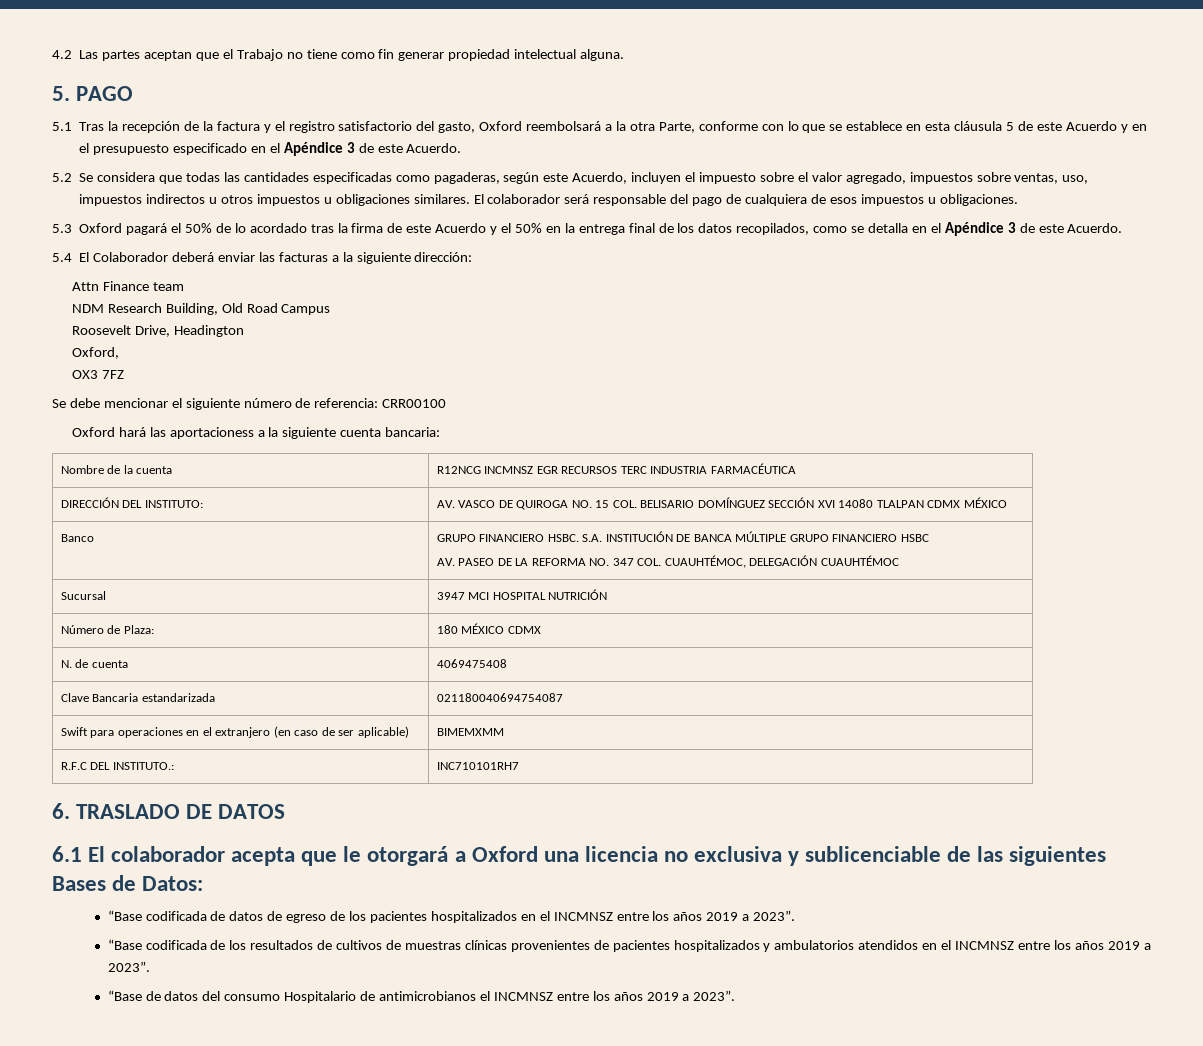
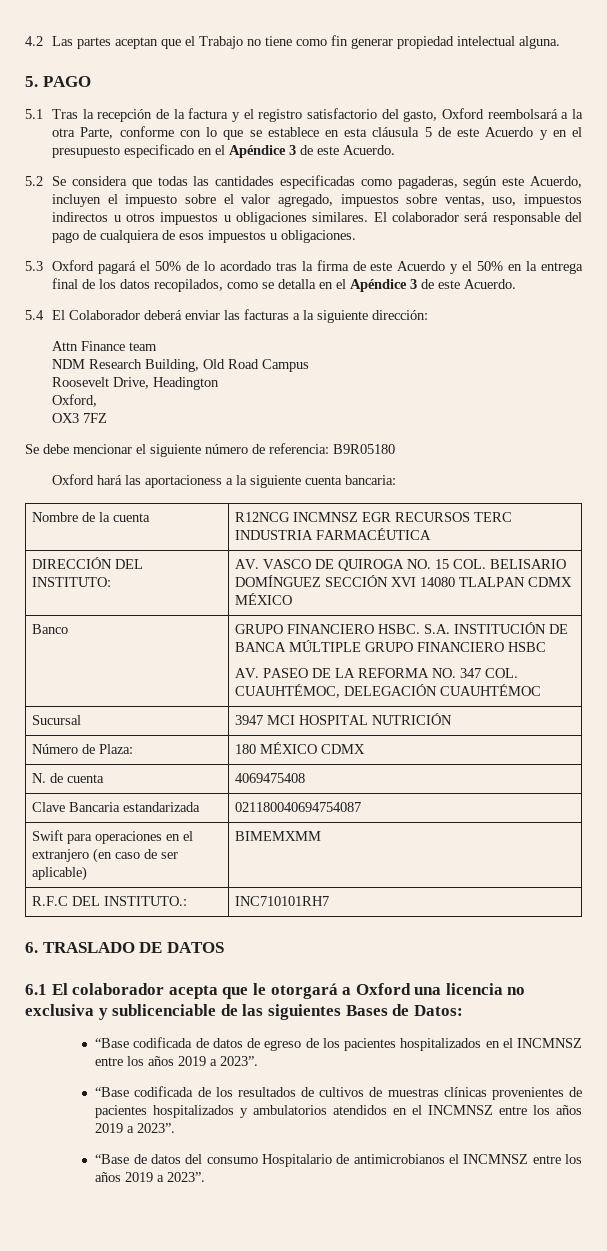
- Se debe mencionar el siguiente número de referencia: CRR00100
+ Se debe mencionar el siguiente número de referencia: B9R05180

